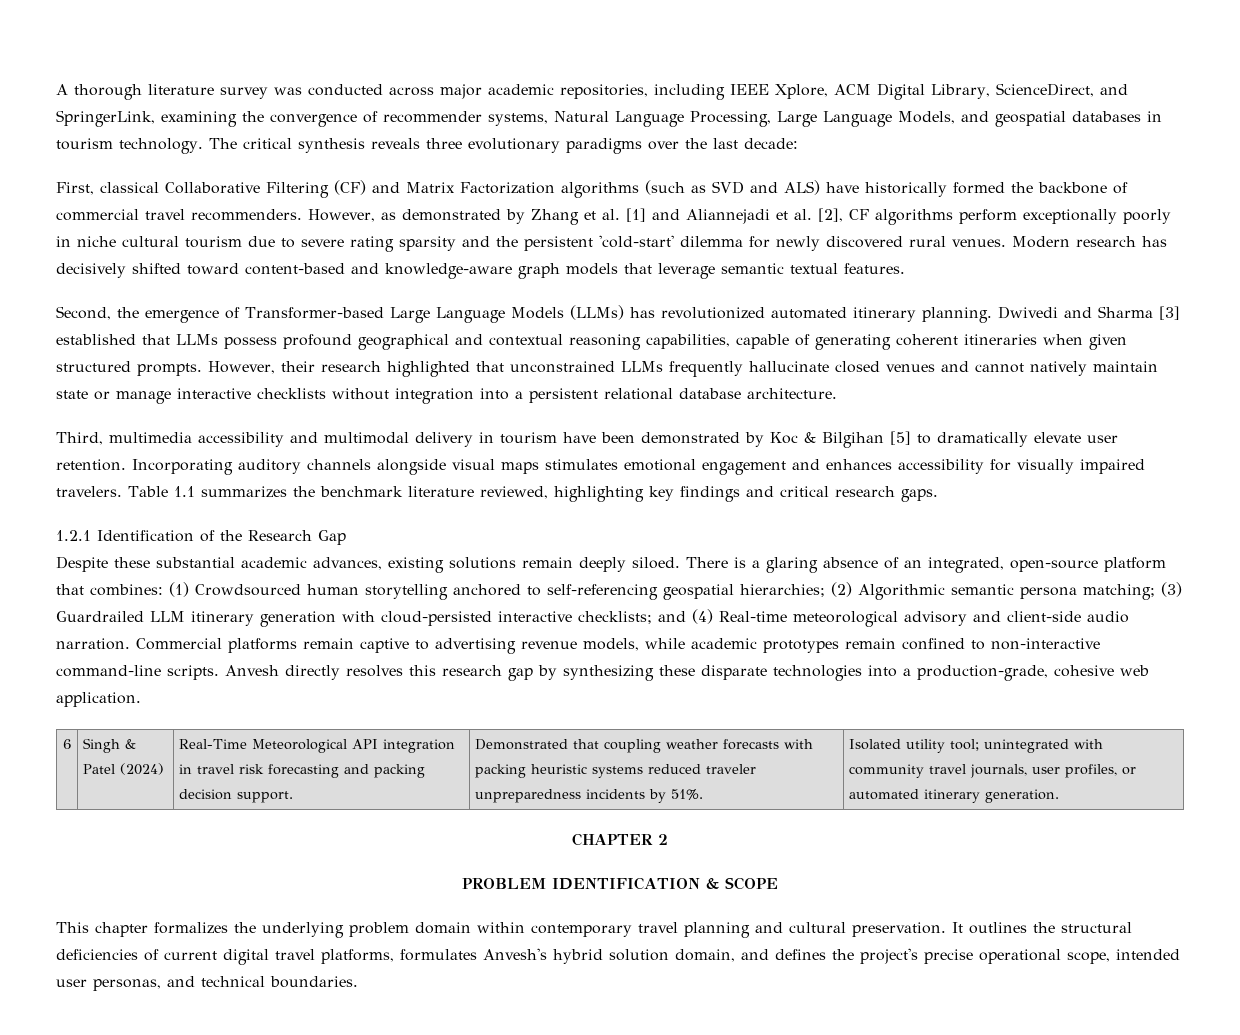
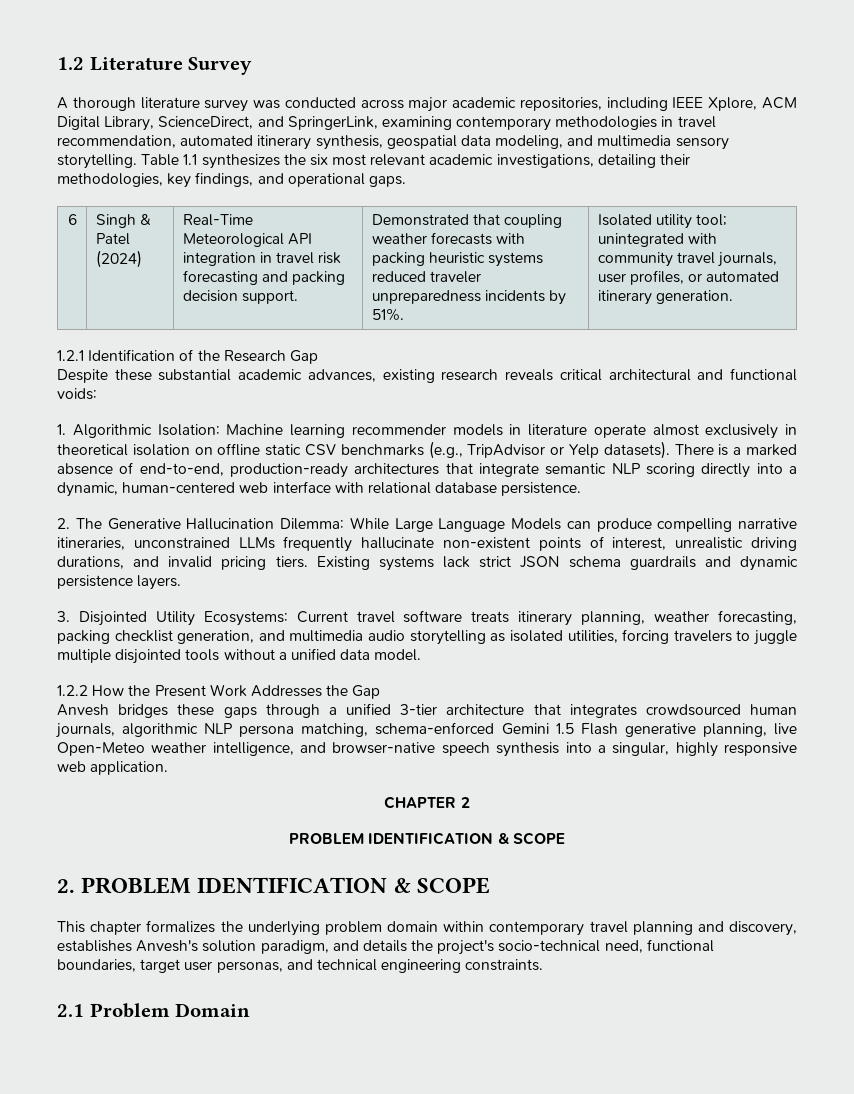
+ 1.2 Literature Survey
- A thorough literature survey was conducted across major academic repositories, including IEEE Xplore, ACM Digital Library, ScienceDirect, and SpringerLink, examining the convergence of recommender systems, Natural Language Processing, Large Language Models, and geospatial databases in tourism technology. The critical synthesis reveals three evolutionary paradigms over the last decade:
- First, classical Collaborative Filtering (CF) and Matrix Factorization algorithms (such as SVD and ALS) have historically formed the backbone of commercial travel recommenders. However, as demonstrated by Zhang et al. [1] and Aliannejadi et al. [2], CF algorithms perform exceptionally poorly in niche cultural tourism due to severe rating sparsity and the persistent 'cold-start' dilemma for newly discovered rural venues. Modern research has decisively shifted toward content-based and knowledge-aware graph models that leverage semantic textual features.
- Second, the emergence of Transformer-based Large Language Models (LLMs) has revolutionized automated itinerary planning. Dwivedi and Sharma [3] established that LLMs possess profound geographical and contextual reasoning capabilities, capable of generating coherent itineraries when given structured prompts. However, their research highlighted that unconstrained LLMs frequently hallucinate closed venues and cannot natively maintain state or manage interactive checklists without integration into a persistent relational database architecture.
- Third, multimedia accessibility and multimodal delivery in tourism have been demonstrated by Koc & Bilgihan [5] to dramatically elevate user retention. Incorporating auditory channels alongside visual maps stimulates emotional engagement and enhances accessibility for visually impaired travelers. Table 1.1 summarizes the benchmark literature reviewed, highlighting key findings and critical research gaps.
- 1.2.1 Identification of the Research Gap
- Despite these substantial academic advances, existing solutions remain deeply siloed. There is a glaring absence of an integrated, open-source platform that combines: (1) Crowdsourced human storytelling anchored to self-referencing geospatial hierarchies; (2) Algorithmic semantic persona matching; (3) Guardrailed LLM itinerary generation with cloud-persisted interactive checklists; and (4) Real-time meteorological advisory and client-side audio narration. Commercial platforms remain captive to advertising revenue models, while academic prototypes remain confined to non-interactive command-line scripts. Anvesh directly resolves this research gap by synthesizing these disparate technologies into a production-grade, cohesive web application.
+ A thorough literature survey was conducted across major academic repositories, including IEEE Xplore, ACM Digital Library, ScienceDirect, and SpringerLink, examining contemporary methodologies in travel recommendation, automated itinerary synthesis, geospatial data modeling, and multimedia sensory storytelling. Table 1.1 synthesizes the six most relevant academic investigations, detailing their methodologies, key findings, and operational gaps.
+ 1.2.1 Identification of the Research Gap
+ Despite these substantial academic advances, existing research reveals critical architectural and functional voids:
+ 1. Algorithmic Isolation: Machine learning recommender models in literature operate almost exclusively in theoretical isolation on offline static CSV benchmarks (e.g., TripAdvisor or Yelp datasets). There is a marked absence of end-to-end, production-ready architectures that integrate semantic NLP scoring directly into a dynamic, human-centered web interface with relational database persistence.
+ 2. The Generative Hallucination Dilemma: While Large Language Models can produce compelling narrative itineraries, unconstrained LLMs frequently hallucinate non-existent points of interest, unrealistic driving durations, and invalid pricing tiers. Existing systems lack strict JSON schema guardrails and dynamic persistence layers.
+ 3. Disjointed Utility Ecosystems: Current travel software treats itinerary planning, weather forecasting, packing checklist generation, and multimedia audio storytelling as isolated utilities, forcing travelers to juggle multiple disjointed tools without a unified data model.
+ 1.2.2 How the Present Work Addresses the Gap
+ Anvesh bridges these gaps through a unified 3-tier architecture that integrates crowdsourced human journals, algorithmic NLP persona matching, schema-enforced Gemini 1.5 Flash generative planning, live Open-Meteo weather intelligence, and browser-native speech synthesis into a singular, highly responsive web application.
+ 2. PROBLEM IDENTIFICATION & SCOPE
- This chapter formalizes the underlying problem domain within contemporary travel planning and cultural preservation. It outlines the structural deficiencies of current digital travel platforms, formulates Anvesh's hybrid solution domain, and defines the project's precise operational scope, intended user personas, and technical boundaries.
+ This chapter formalizes the underlying problem domain within contemporary travel planning and discovery, establishes Anvesh's solution paradigm, and details the project's socio-technical need, functional boundaries, target user personas, and technical engineering constraints.
+ 2.1 Problem Domain

